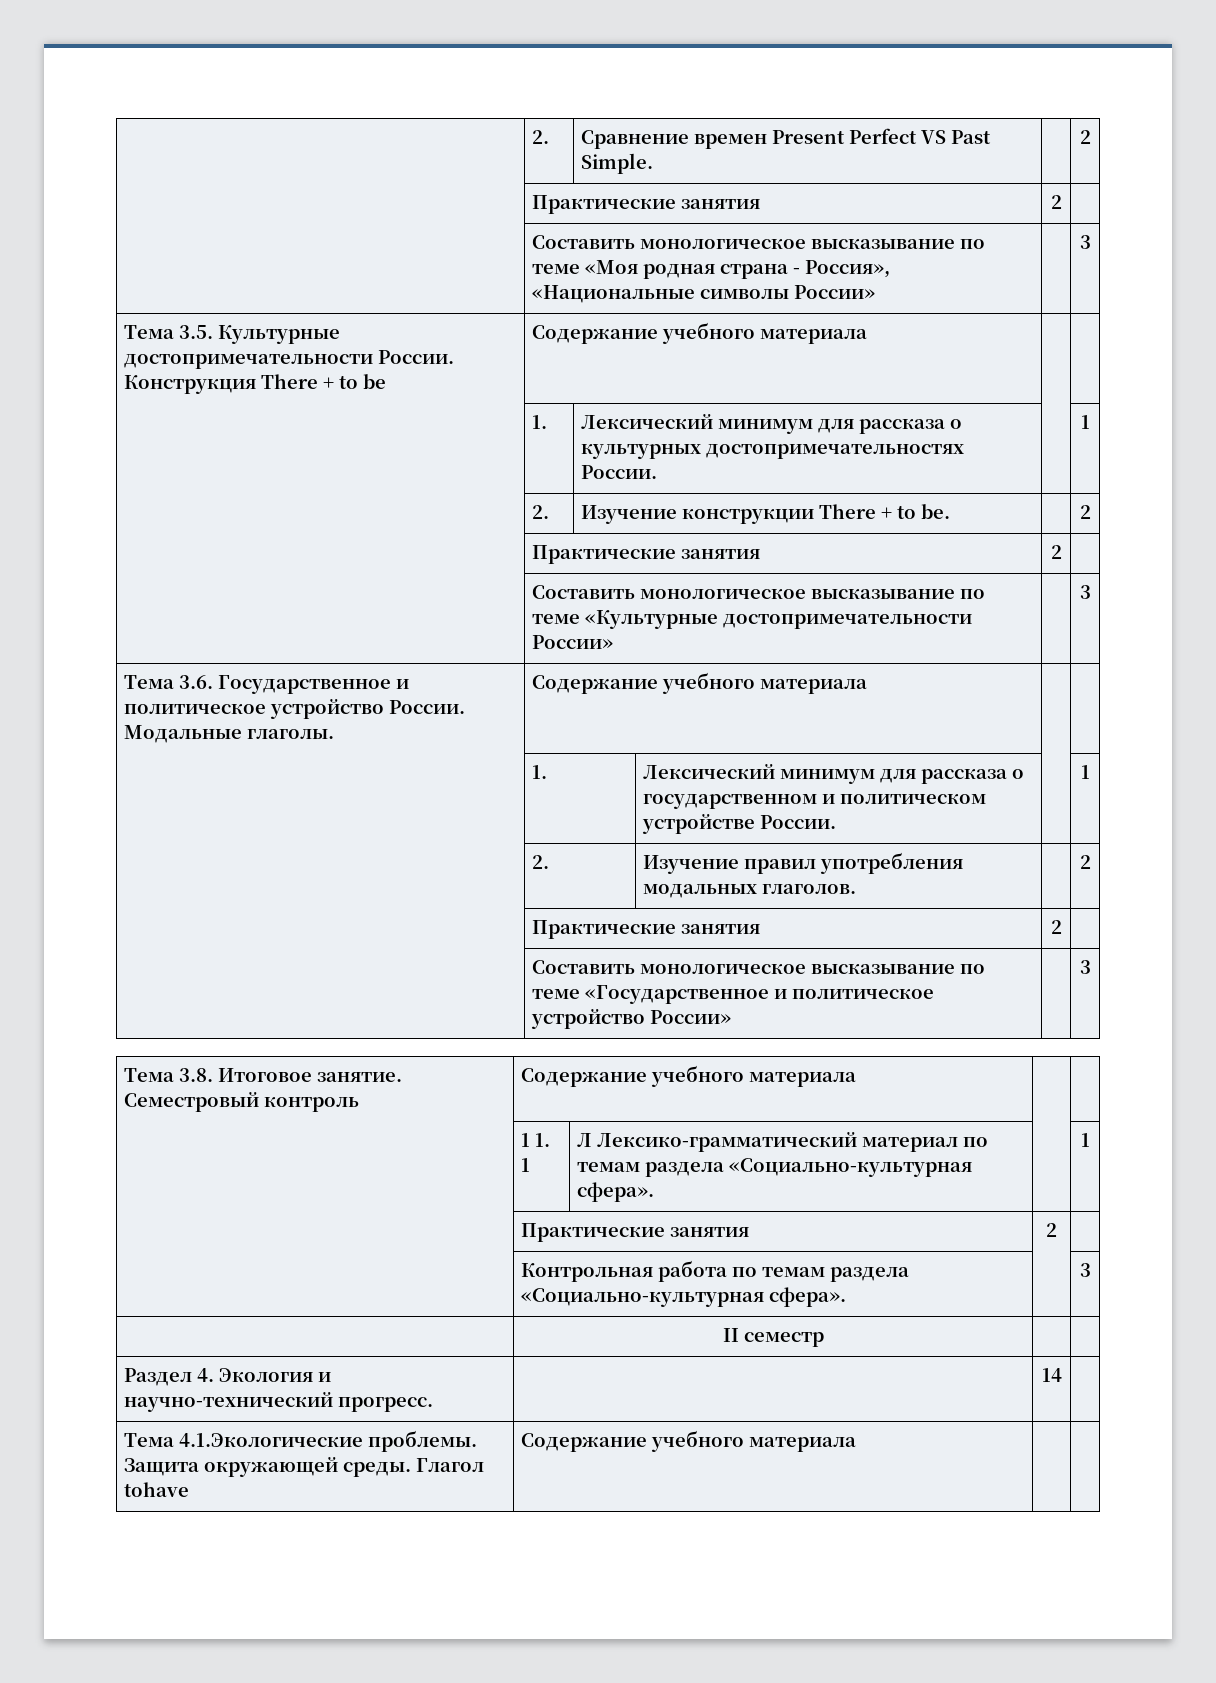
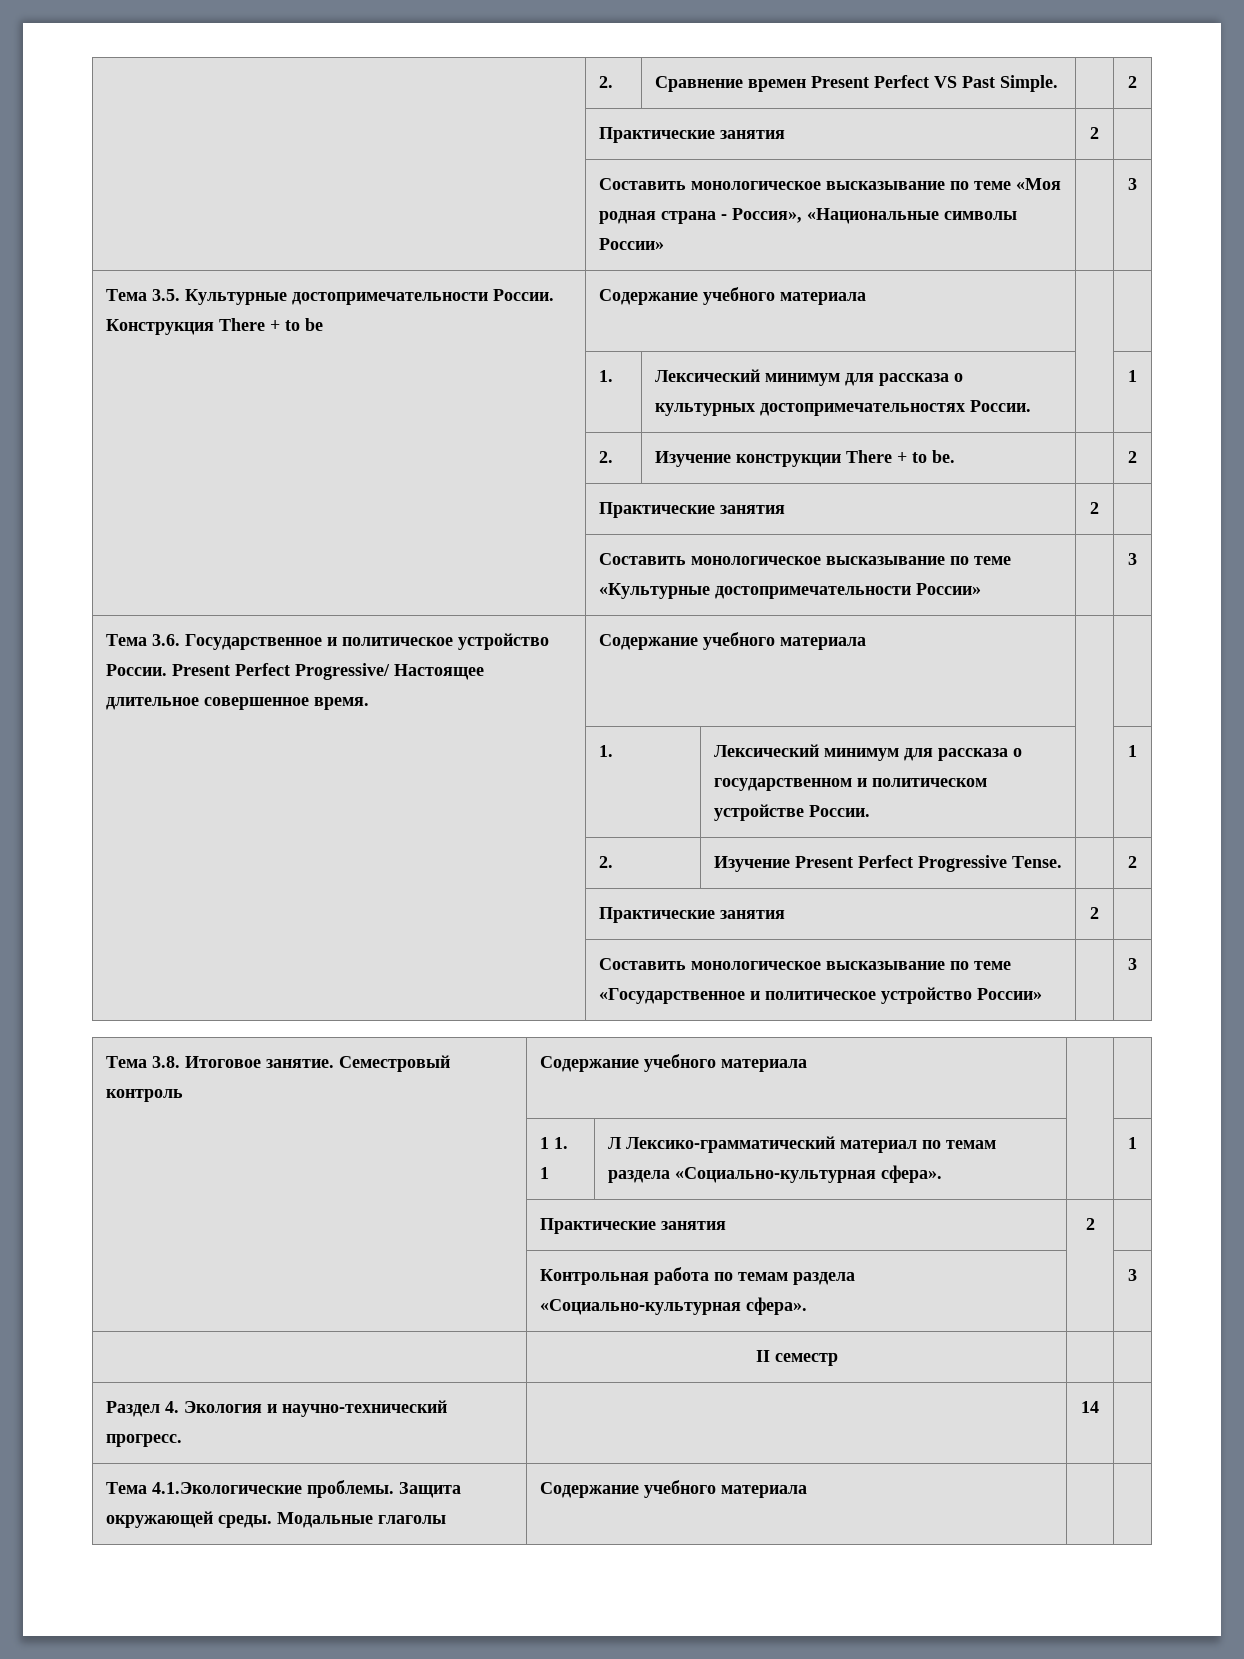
- Тема 3.6. Государственное и политическое устройство России. Модальные глаголы. | Содержание учебного материала | |
+ Тема 3.6. Государственное и политическое устройство России. Present Perfect Progressive/ Настоящее длительное совершенное время. | Содержание учебного материала | |
- | 2. | Изучение правил употребления модальных глаголов. | | 2
+ | 2. | Изучение Present Perfect Progressive Tense. | | 2
- Тема 4.1.Экологические проблемы. Защита окружающей среды. Глагол tohave | Содержание учебного материала | |
+ Тема 4.1.Экологические проблемы. Защита окружающей среды. Модальные глаголы | Содержание учебного материала | |

